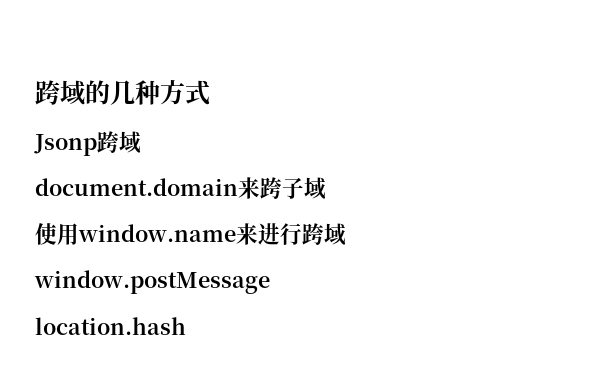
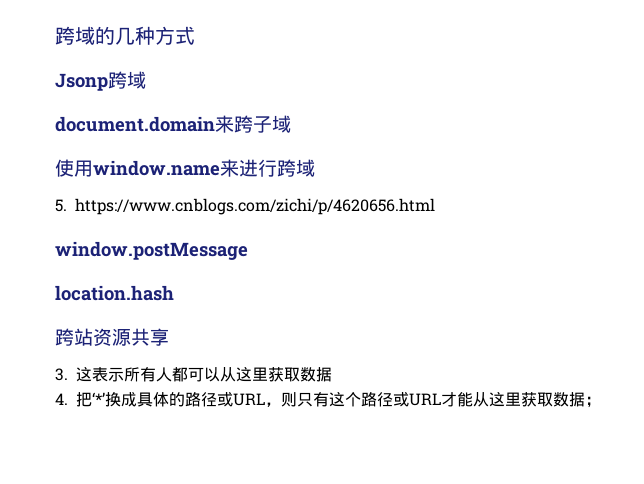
+ 5. https://www.cnblogs.com/zichi/p/4620656.html
+ 跨站资源共享
+ 3.这表示所有人都可以从这里获取数据
+ 4.把‘*’换成具体的路径或URL，则只有这个路径或URL才能从这里获取数据；

